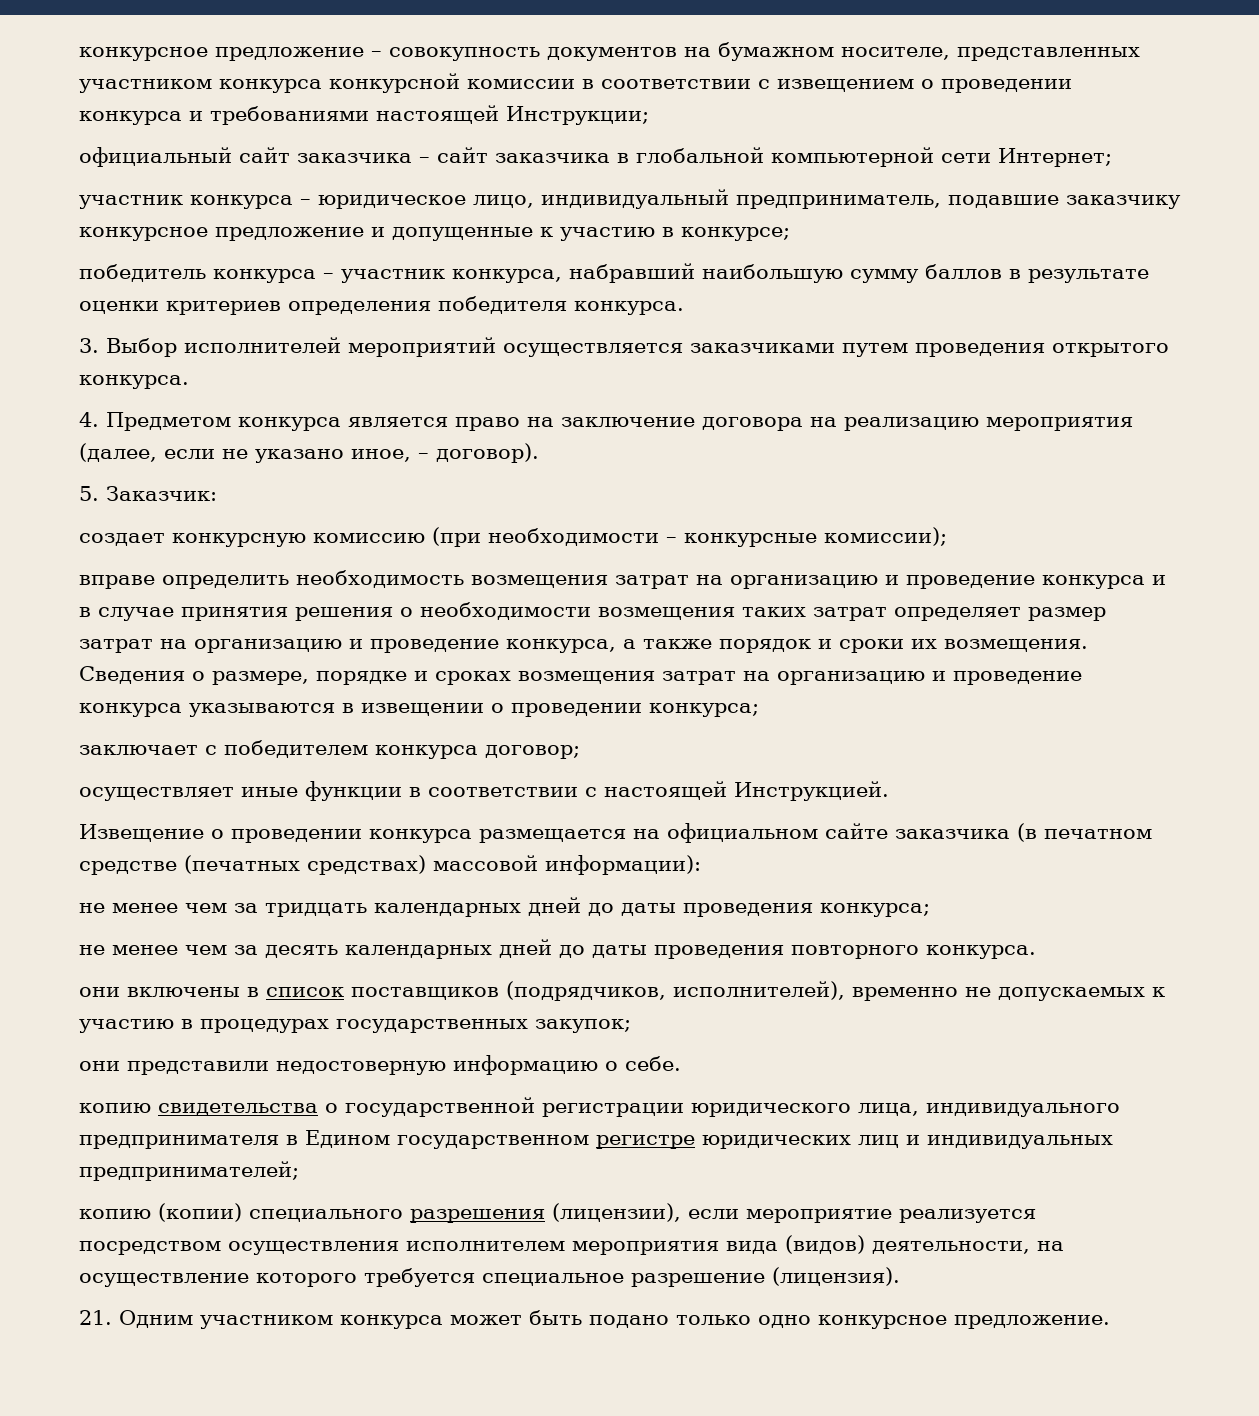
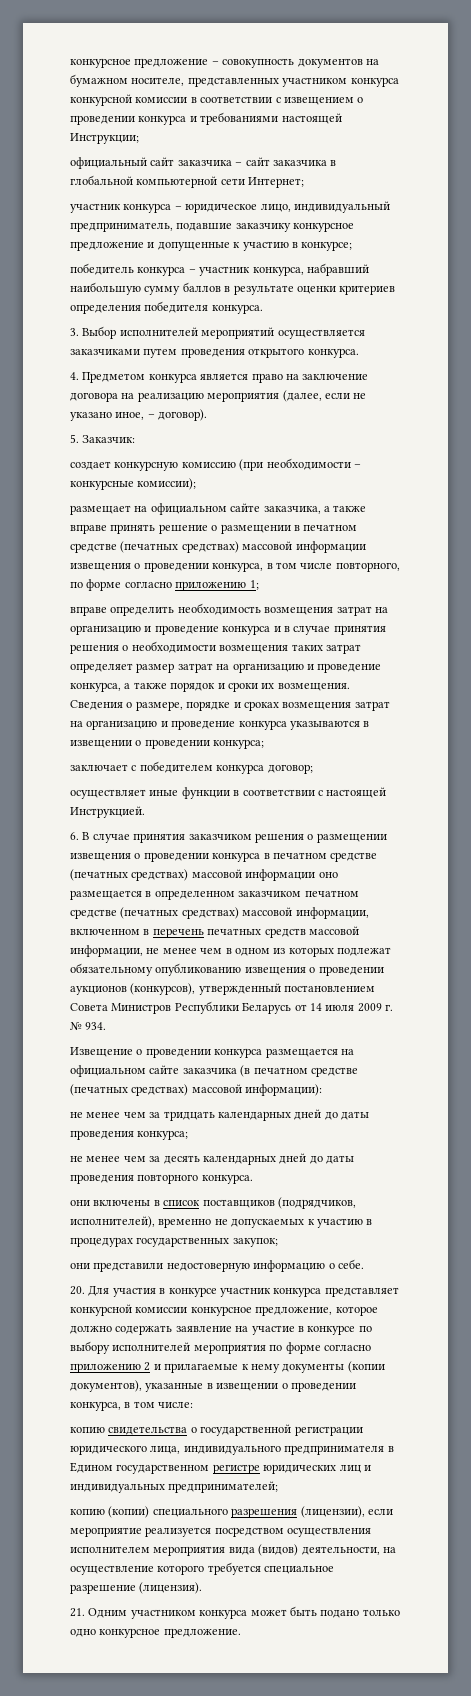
+ размещает на официальном сайте заказчика, а также вправе принять решение о размещении в печатном средстве (печатных средствах) массовой информации извещения о проведении конкурса, в том числе повторного, по форме согласно приложению 1;
+ 6. В случае принятия заказчиком решения о размещении извещения о проведении конкурса в печатном средстве (печатных средствах) массовой информации оно размещается в определенном заказчиком печатном средстве (печатных средствах) массовой информации, включенном в перечень печатных средств массовой информации, не менее чем в одном из которых подлежат обязательному опубликованию извещения о проведении аукционов (конкурсов), утвержденный постановлением Совета Министров Республики Беларусь от 14 июля 2009 г. № 934.
+ 20. Для участия в конкурсе участник конкурса представляет конкурсной комиссии конкурсное предложение, которое должно содержать заявление на участие в конкурсе по выбору исполнителей мероприятия по форме согласно приложению 2 и прилагаемые к нему документы (копии документов), указанные в извещении о проведении конкурса, в том числе:

